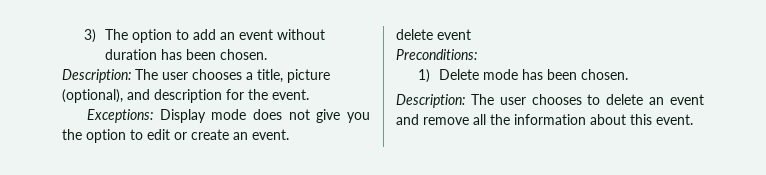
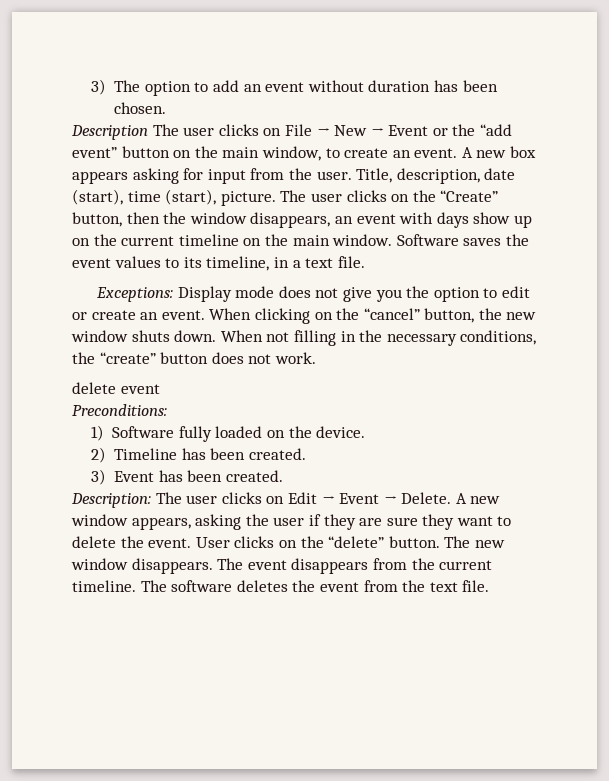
- Description: The user chooses a title, picture (optional), and description for the event.
+ Description The user clicks on File → New → Event or the “add event” button on the main window, to create an event. A new box appears asking for input from the user. Title, description, date (start), time (start), picture. The user clicks on the “Create” button, then the window disappears, an event with days show up on the current timeline on the main window. Software saves the event values to its timeline, in a text file.
- Exceptions: Display mode does not give you the option to edit or create an event.
+ Exceptions: Display mode does not give you the option to edit or create an event. When clicking on the “cancel” button, the new window shuts down. When not filling in the necessary conditions, the “create” button does not work.
  delete event
  Preconditions:
- 1) Delete mode has been chosen.
- Description: The user chooses to delete an event and remove all the information about this event.
+ 1) Software fully loaded on the device.
+ 2) Timeline has been created.
+ 3) Event has been created.
+ Description: The user clicks on Edit → Event → Delete. A new window appears, asking the user if they are sure they want to delete the event. User clicks on the “delete” button. The new window disappears. The event disappears from the current timeline. The software deletes the event from the text file.

